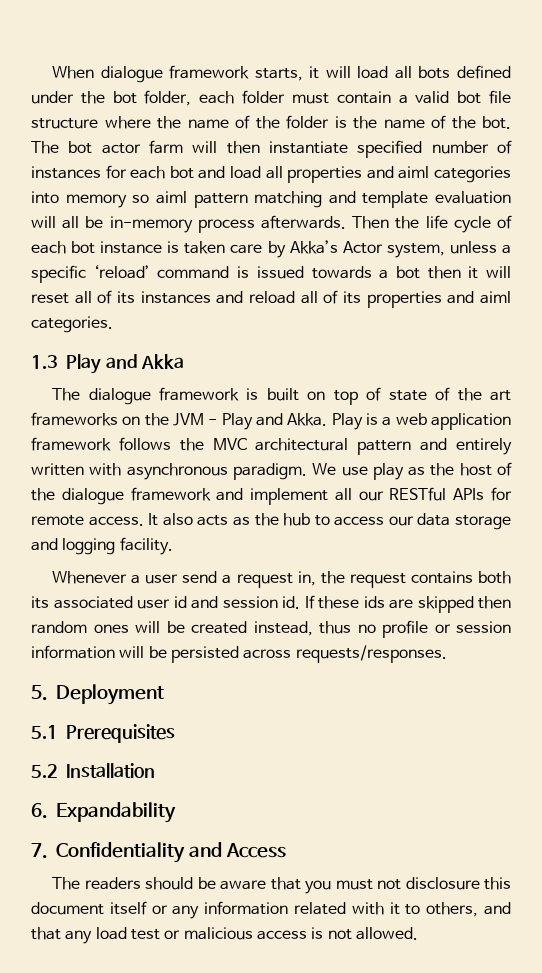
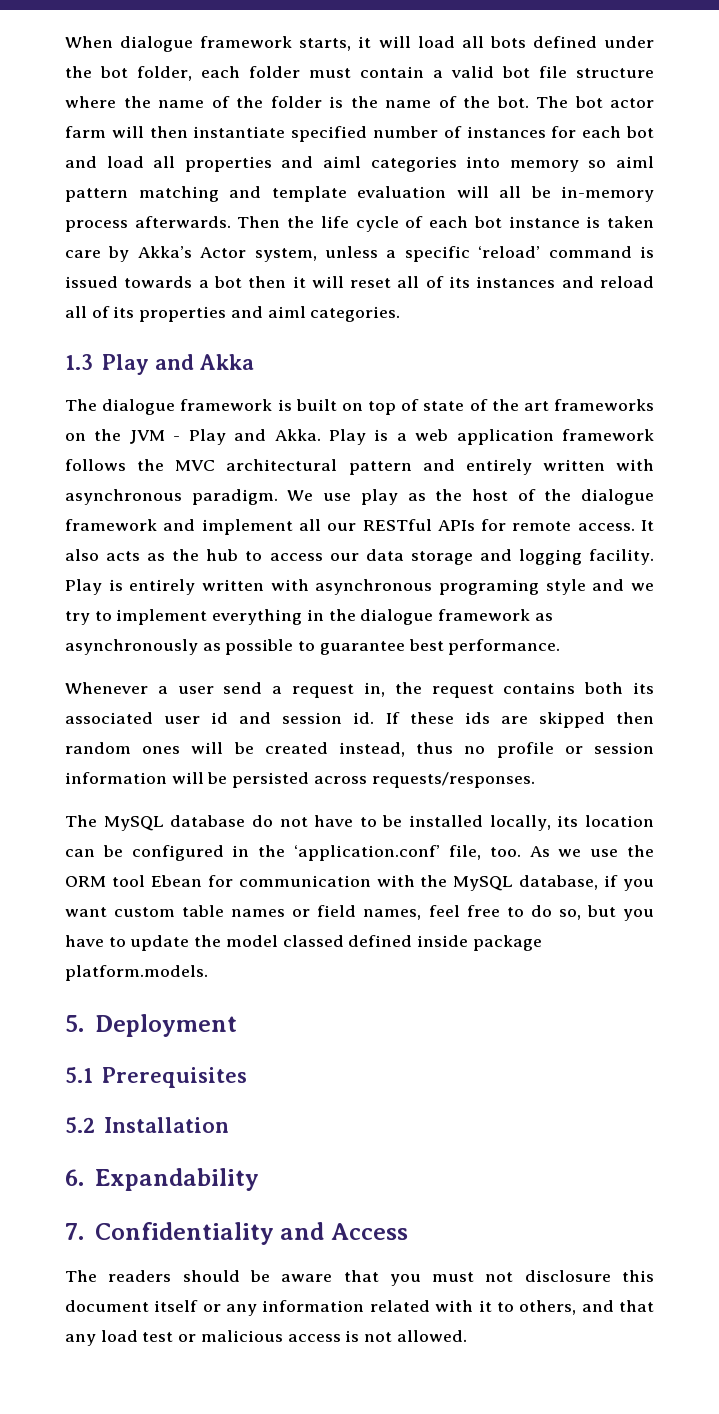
+ Play is entirely written with asynchronous programing style and we try to implement everything in the dialogue framework as asynchronously as possible to guarantee best performance.
+ The MySQL database do not have to be installed locally, its location can be configured in the ‘application.conf’ file, too. As we use the ORM tool Ebean for communication with the MySQL database, if you want custom table names or field names, feel free to do so, but you have to update the model classed defined inside package platform.models.

